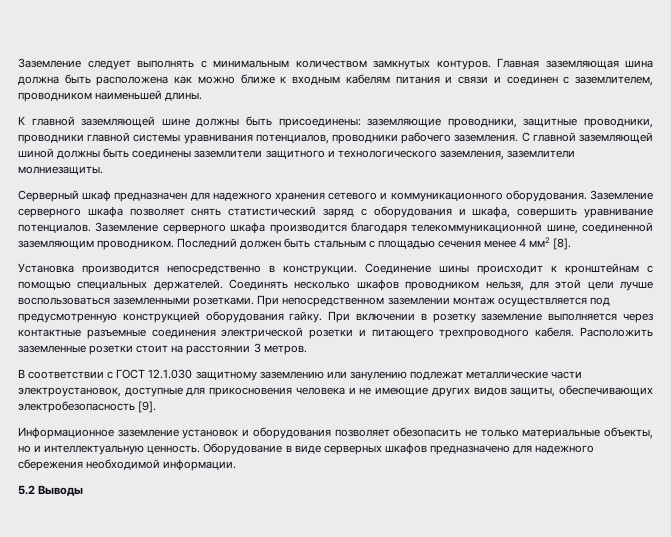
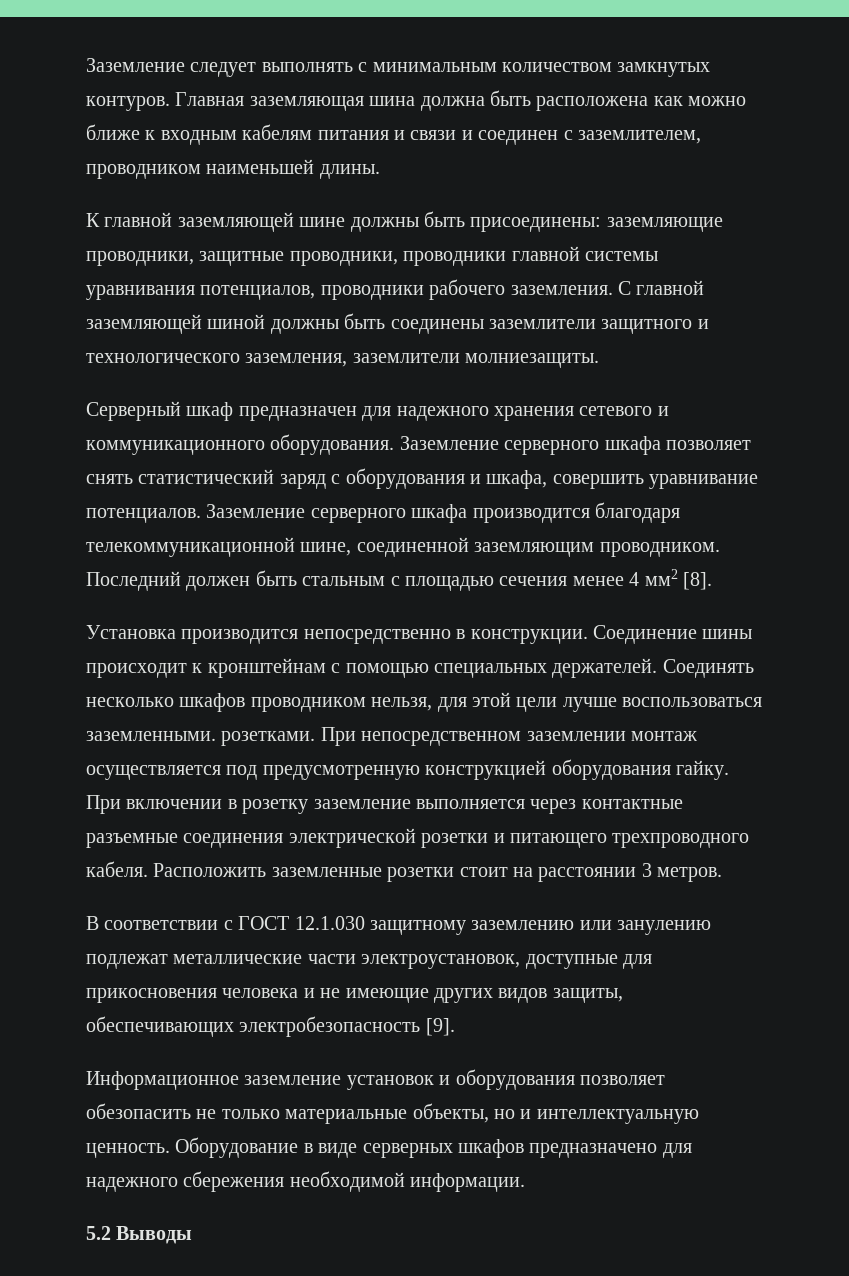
- Соединять несколько шкафов проводником нельзя, для этой цели лучше воспользоваться заземленными розетками.
+ Соединять несколько шкафов проводником нельзя, для этой цели лучше воспользоваться заземленными. розетками.

